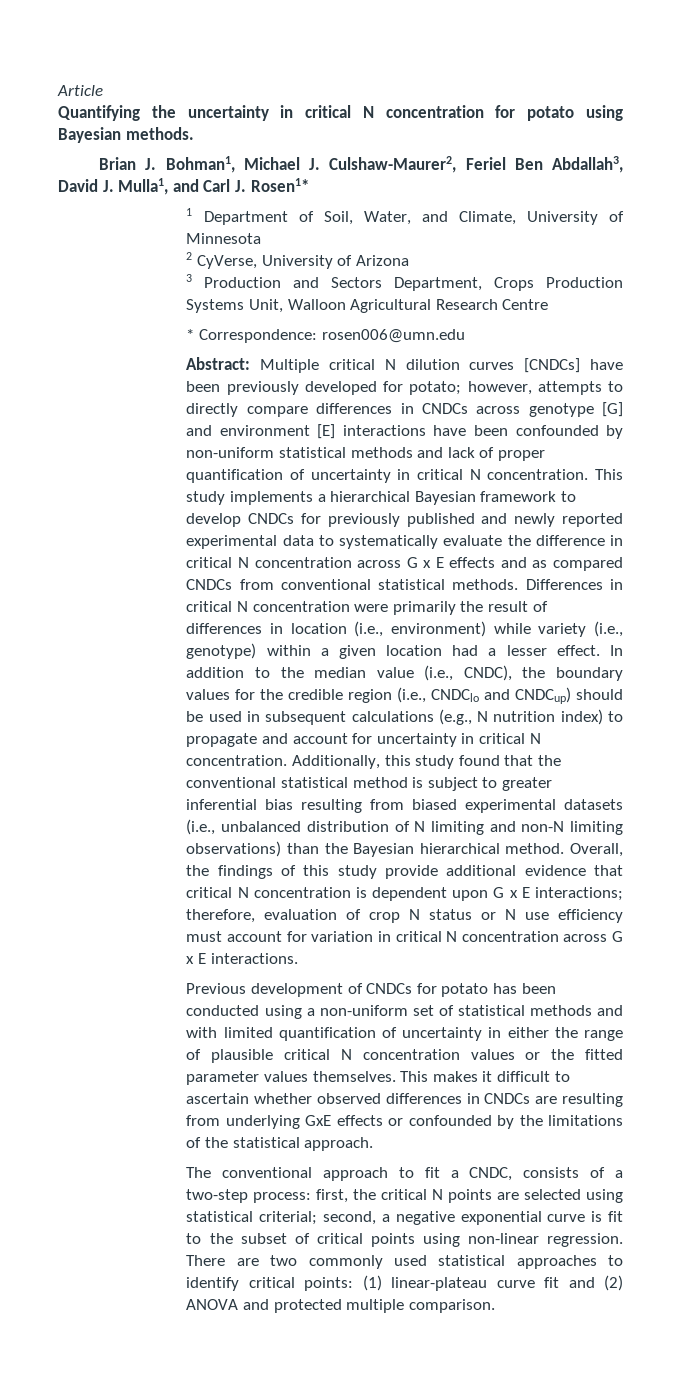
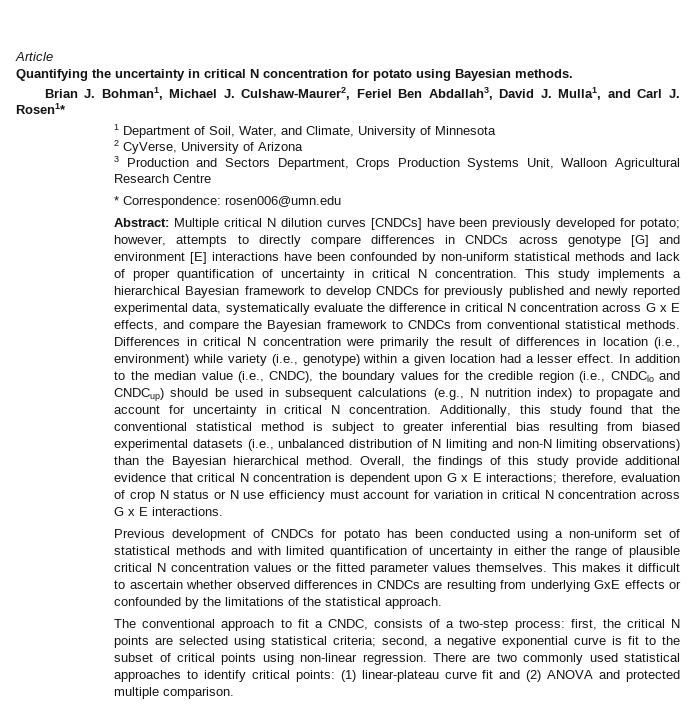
- This study implements a hierarchical Bayesian framework to develop CNDCs for previously published and newly reported experimental data to systematically evaluate the difference in critical N concentration across G x E effects and as compared CNDCs from conventional statistical methods.
+ This study implements a hierarchical Bayesian framework to develop CNDCs for previously published and newly reported experimental data, systematically evaluate the difference in critical N concentration across G x E effects, and compare the Bayesian framework to CNDCs from conventional statistical methods.
- The conventional approach to fit a CNDC, consists of a two-step process: first, the critical N points are selected using statistical criterial; second, a negative exponential curve is fit to the subset of critical points using non-linear regression.
+ The conventional approach to fit a CNDC, consists of a two-step process: first, the critical N points are selected using statistical criteria; second, a negative exponential curve is fit to the subset of critical points using non-linear regression.

